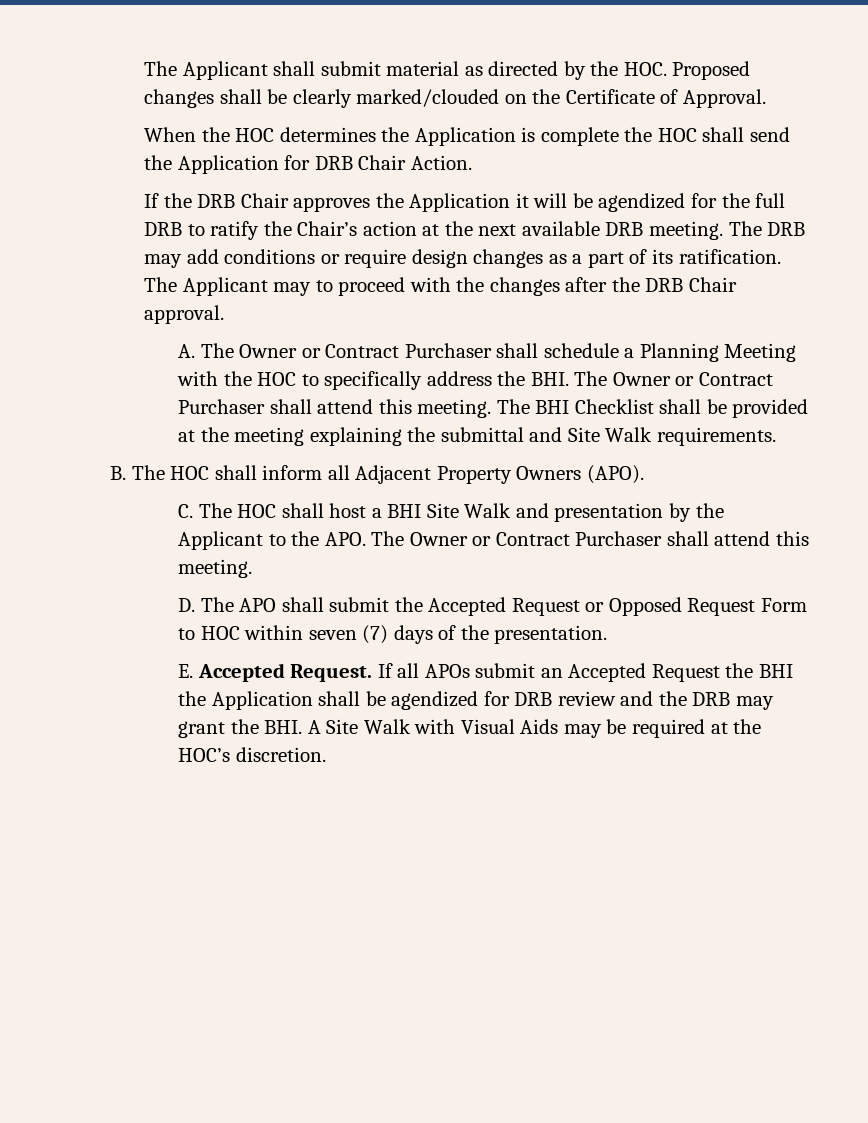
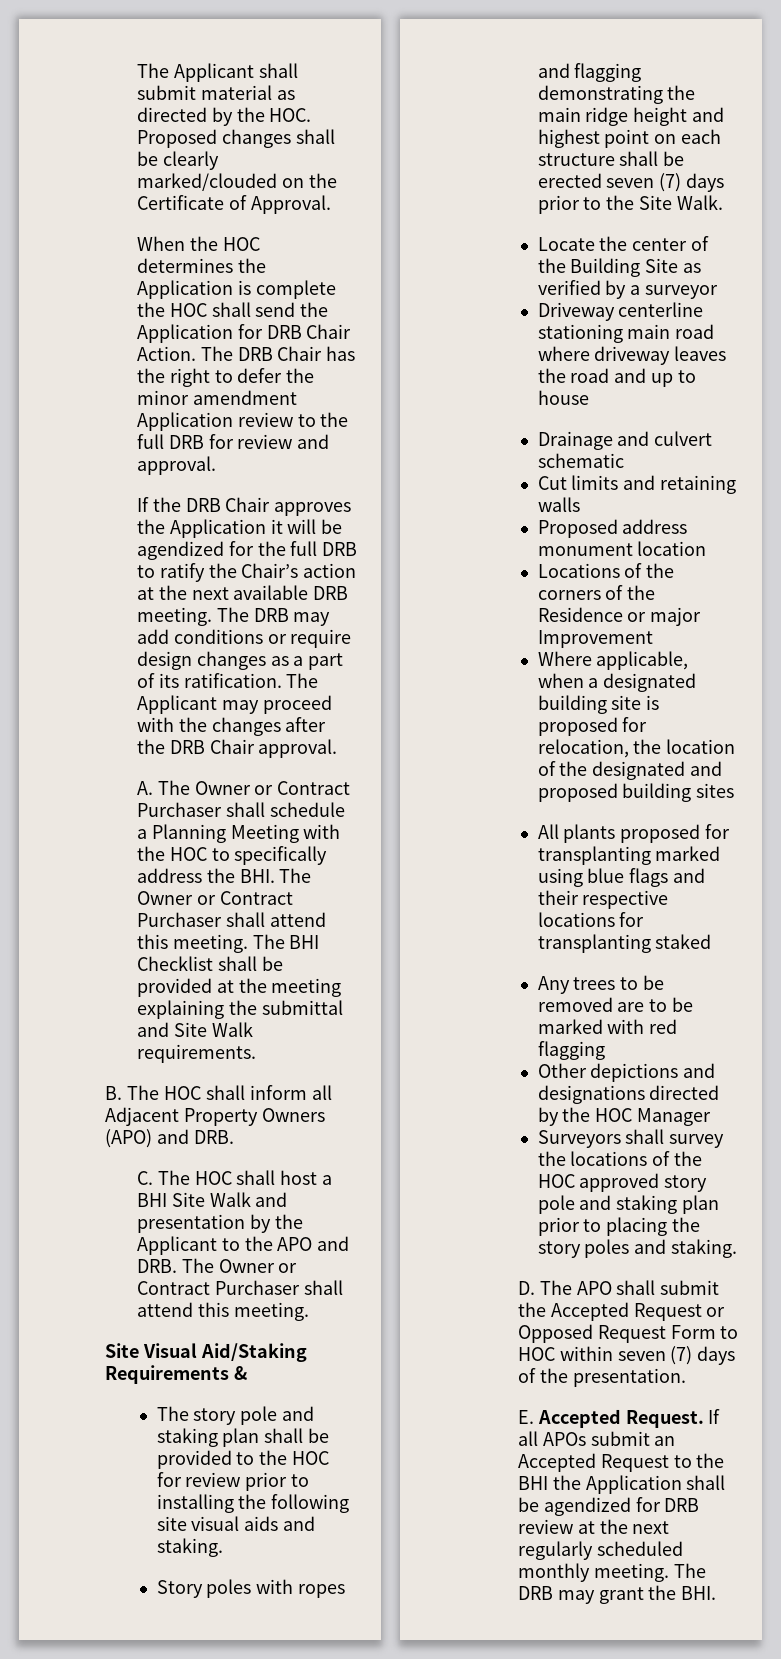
+ The DRB Chair has the right to defer the minor amendment Application review to the full DRB for review and approval.
- The Applicant may to proceed with the changes after the DRB Chair approval.
+ The Applicant may proceed with the changes after the DRB Chair approval.
- B. The HOC shall inform all Adjacent Property Owners (APO).
+ B. The HOC shall inform all Adjacent Property Owners (APO) and DRB.
- C. The HOC shall host a BHI Site Walk and presentation by the Applicant to the APO. The Owner or Contract Purchaser shall attend this meeting.
+ C. The HOC shall host a BHI Site Walk and presentation by the Applicant to the APO and DRB. The Owner or Contract Purchaser shall attend this meeting.
+ Site Visual Aid/Staking Requirements &
+ The story pole and staking plan shall be provided to the HOC for review prior to installing the following site visual aids and staking.
+ Story poles with ropes and flagging demonstrating the main ridge height and highest point on each structure shall be erected seven (7) days prior to the Site Walk.
+ Locate the center of the Building Site as verified by a surveyor
+ Driveway centerline stationing main road where driveway leaves the road and up to house
+ Drainage and culvert schematic
+ Cut limits and retaining walls
+ Proposed address monument location
+ Locations of the corners of the Residence or major Improvement
+ Where applicable, when a designated building site is proposed for relocation, the location of the designated and proposed building sites
+ All plants proposed for transplanting marked using blue flags and their respective locations for transplanting staked
+ Any trees to be removed are to be marked with red flagging
+ Other depictions and designations directed by the HOC Manager
+ Surveyors shall survey the locations of the HOC approved story pole and staking plan prior to placing the story poles and staking.
- If all APOs submit an Accepted Request the BHI the Application shall be agendized for DRB review and the DRB may grant the BHI. A Site Walk with Visual Aids may be required at the HOC’s discretion.
+ If all APOs submit an Accepted Request to the BHI the Application shall be agendized for DRB review at the next regularly scheduled monthly meeting. The DRB may grant the BHI.

